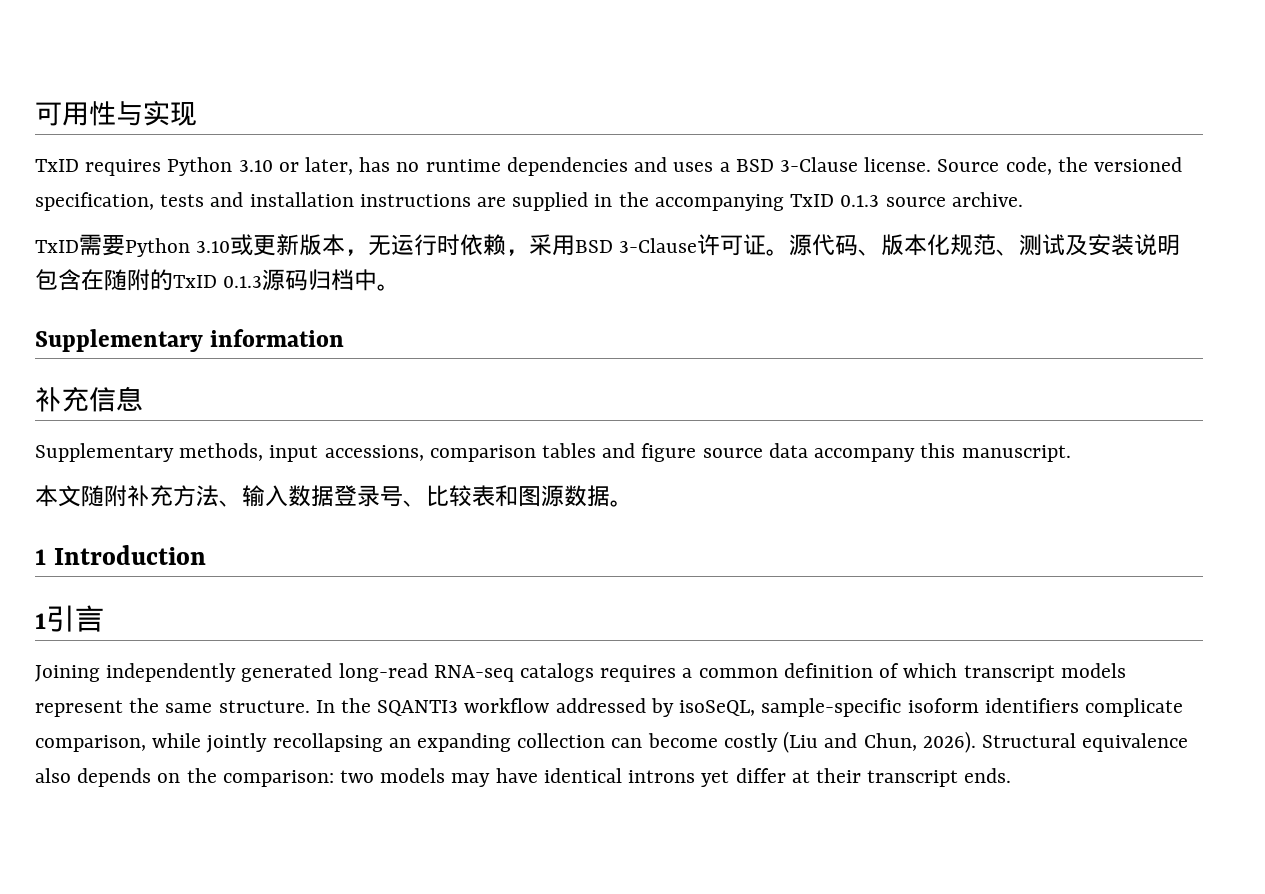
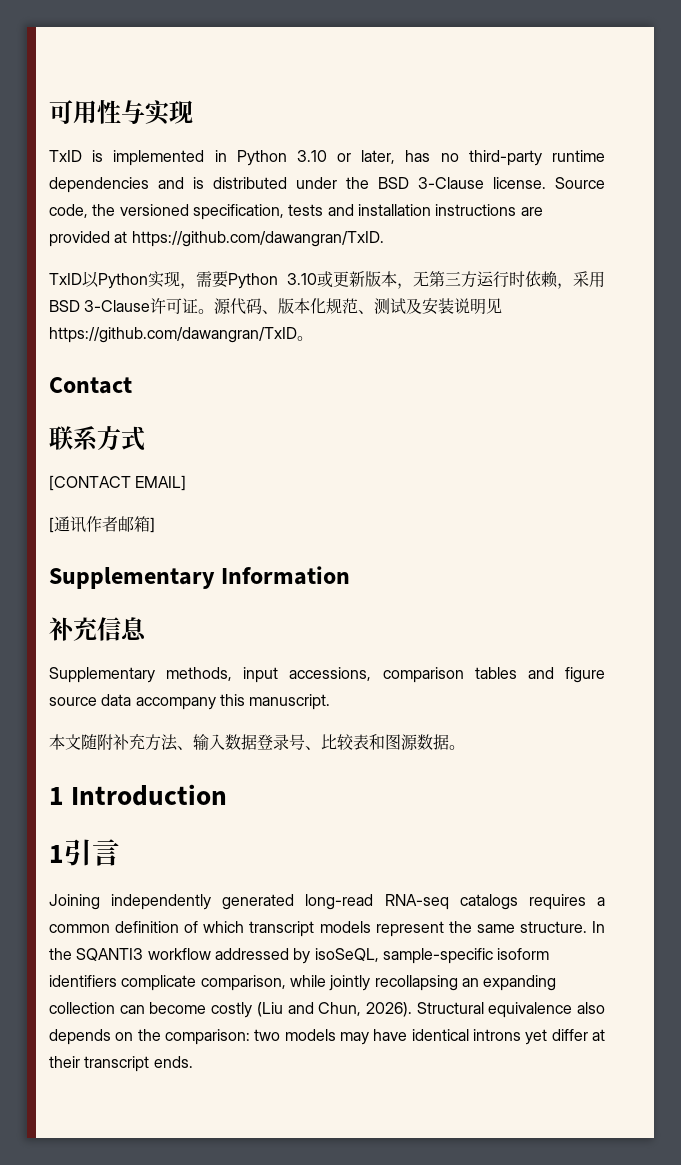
- TxID requires Python 3.10 or later, has no runtime dependencies and uses a BSD 3-Clause license.
+ TxID is implemented in Python 3.10 or later, has no third-party runtime dependencies and is distributed under the BSD 3-Clause license.
- Source code, the versioned specification, tests and installation instructions are supplied in the accompanying TxID 0.1.3 source archive.
- TxID需要Python 3.10或更新版本，无运行时依赖，采用BSD 3-Clause许可证。
+ Source code, the versioned specification, tests and installation instructions are provided at https://github.com/dawangran/TxID.
+ TxID以Python实现，需要Python 3.10或更新版本，无第三方运行时依赖，采用BSD 3-Clause许可证。
- 源代码、版本化规范、测试及安装说明包含在随附的TxID 0.1.3源码归档中。
- Supplementary information
+ 源代码、版本化规范、测试及安装说明见https://github.com/dawangran/TxID。
+ Contact
+ 联系方式
+ [CONTACT EMAIL]
+ [通讯作者邮箱]
+ Supplementary Information

